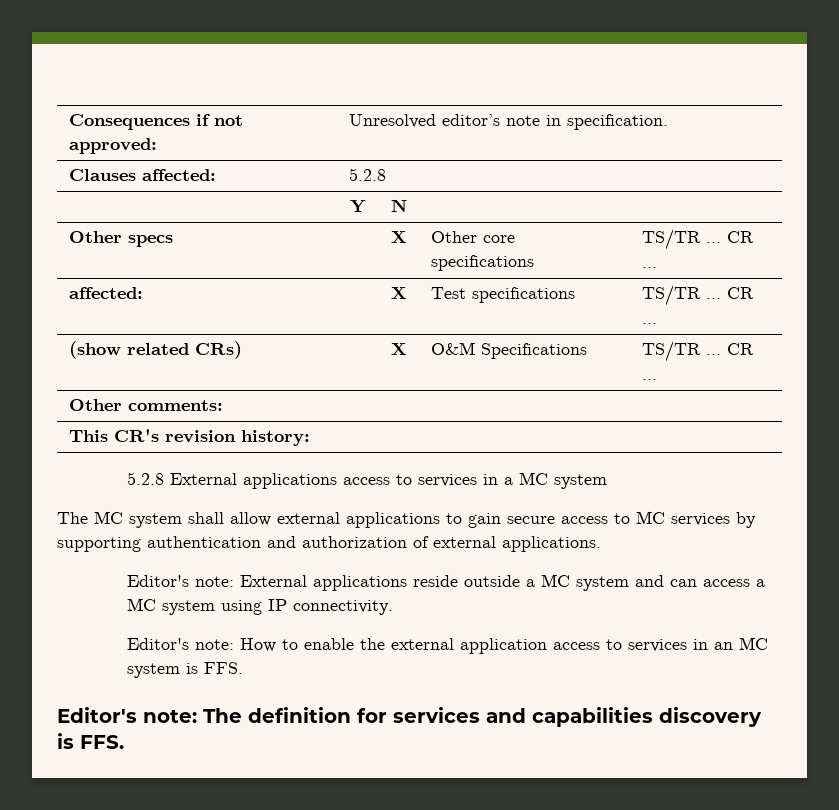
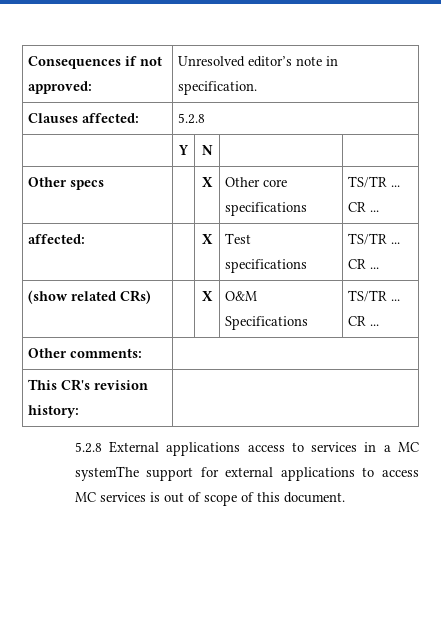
- 5.2.8 External applications access to services in a MC system
- The MC system shall allow external applications to gain secure access to MC services by supporting authentication and authorization of external applications.
- Editor's note: External applications reside outside a MC system and can access a MC system using IP connectivity.
- Editor's note: How to enable the external application access to services in an MC system is FFS.
- Editor's note: The definition for services and capabilities discovery is FFS.
+ 5.2.8 External applications access to services in a MC systemThe support for external applications to access MC services is out of scope of this document.

